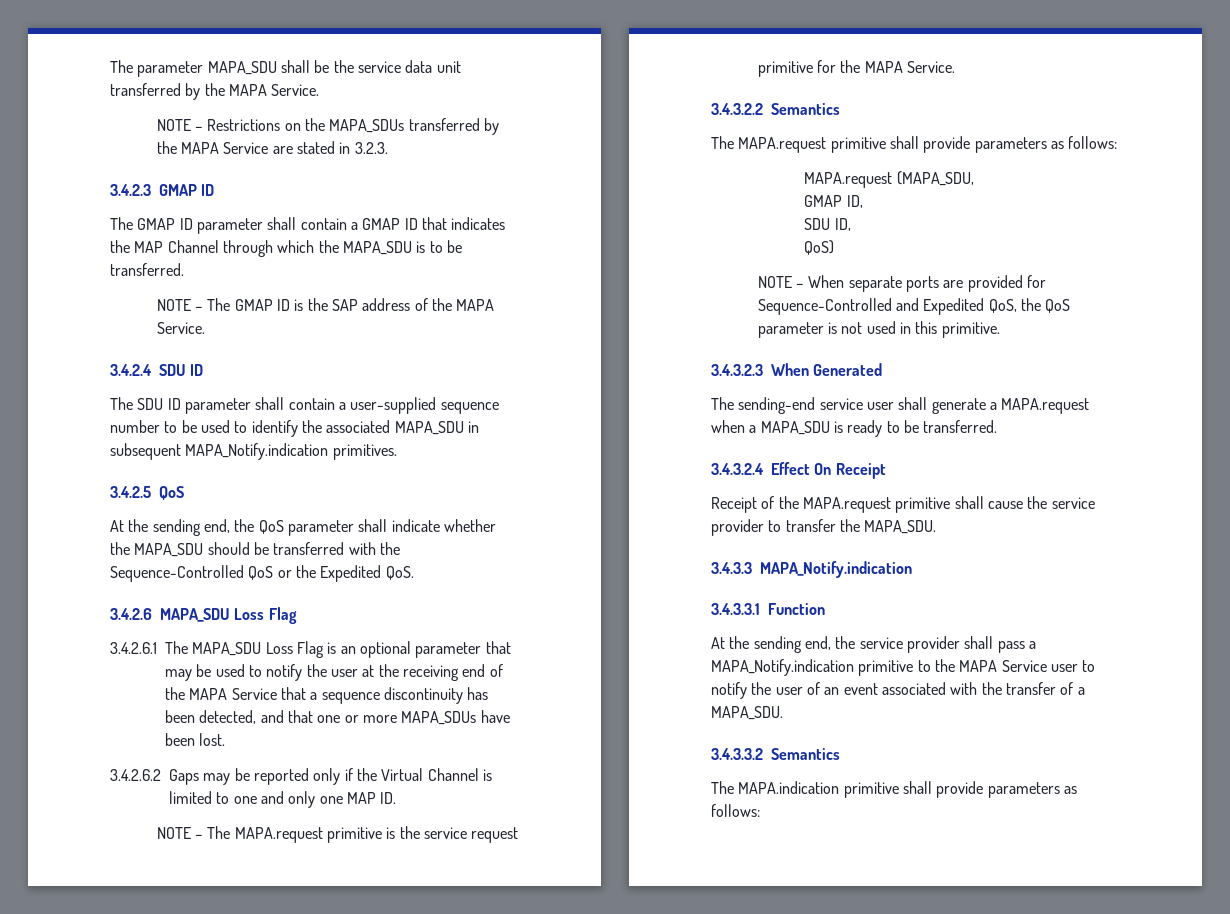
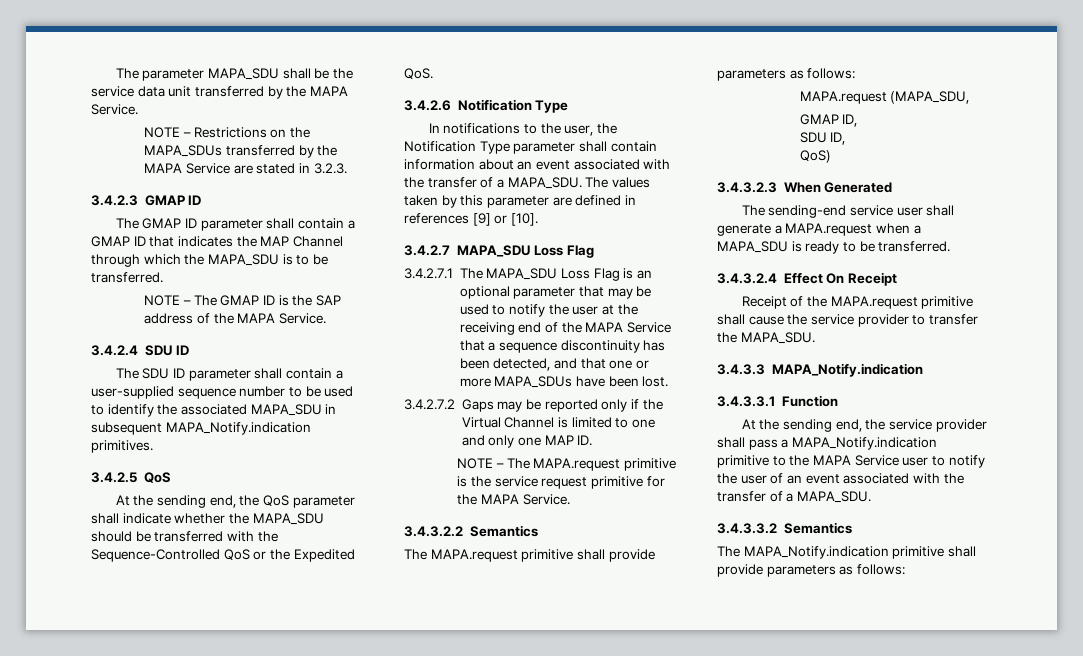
- 3.4.2.6 MAPA_SDU Loss Flag
+ 3.4.2.6 Notification Type
+ In notifications to the user, the Notification Type parameter shall contain information about an event associated with the transfer of a MAPA_SDU. The values taken by this parameter are defined in references [9] or [10].
+ 3.4.2.7 MAPA_SDU Loss Flag
- 3.4.2.6.1 The MAPA_SDU Loss Flag is an optional parameter that may be used to notify the user at the receiving end of the MAPA Service that a sequence discontinuity has been detected, and that one or more MAPA_SDUs have been lost.
+ 3.4.2.7.1 The MAPA_SDU Loss Flag is an optional parameter that may be used to notify the user at the receiving end of the MAPA Service that a sequence discontinuity has been detected, and that one or more MAPA_SDUs have been lost.
- 3.4.2.6.2 Gaps may be reported only if the Virtual Channel is limited to one and only one MAP ID.
+ 3.4.2.7.2 Gaps may be reported only if the Virtual Channel is limited to one and only one MAP ID.
- NOTE – When separate ports are provided for Sequence-Controlled and Expedited QoS, the QoS parameter is not used in this primitive.
- The MAPA.indication primitive shall provide parameters as follows:
+ The MAPA_Notify.indication primitive shall provide parameters as follows:

